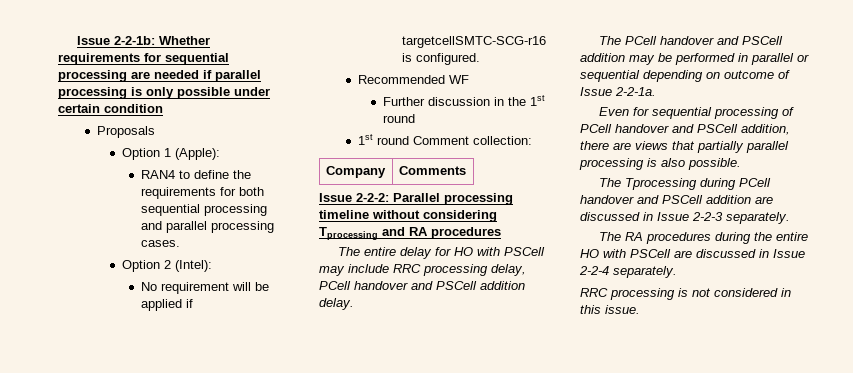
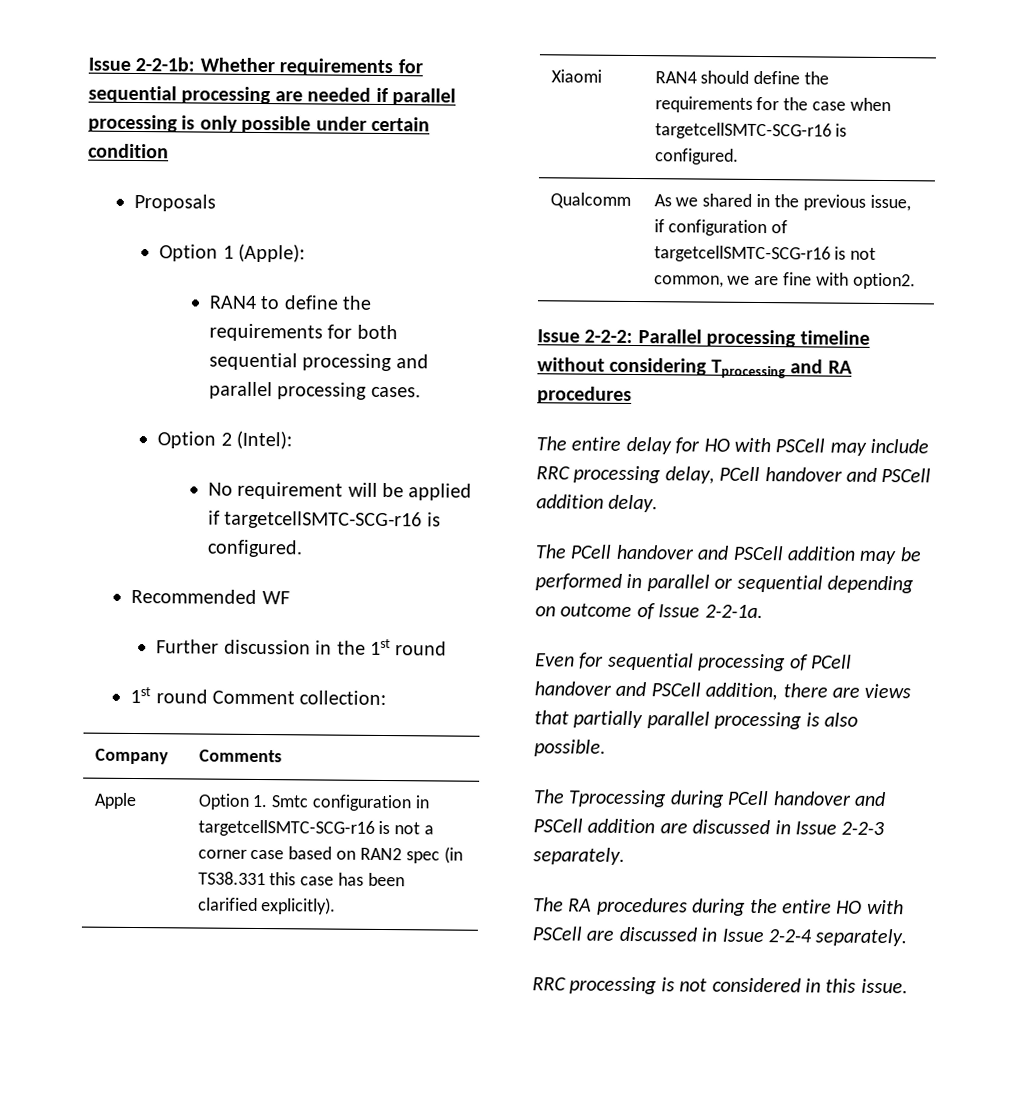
+ Apple | Option 1. Smtc configuration in targetcellSMTC-SCG-r16 is not a corner case based on RAN2 spec (in TS38.331 this case has been clarified explicitly).
+ Xiaomi | RAN4 should define the requirements for the case when targetcellSMTC-SCG-r16 is configured.
+ Qualcomm | As we shared in the previous issue, if configuration of targetcellSMTC-SCG-r16 is not common, we are fine with option2.

